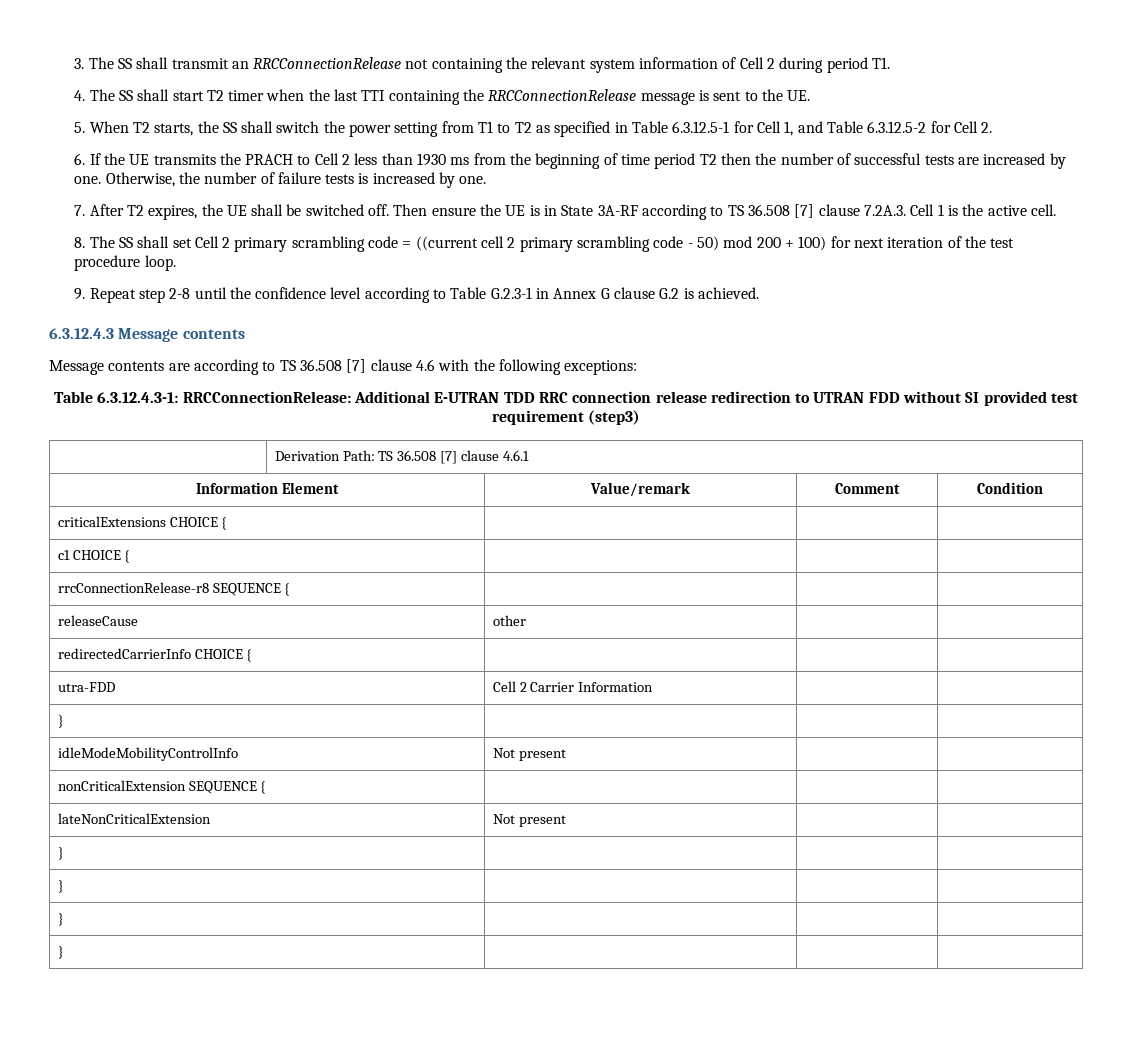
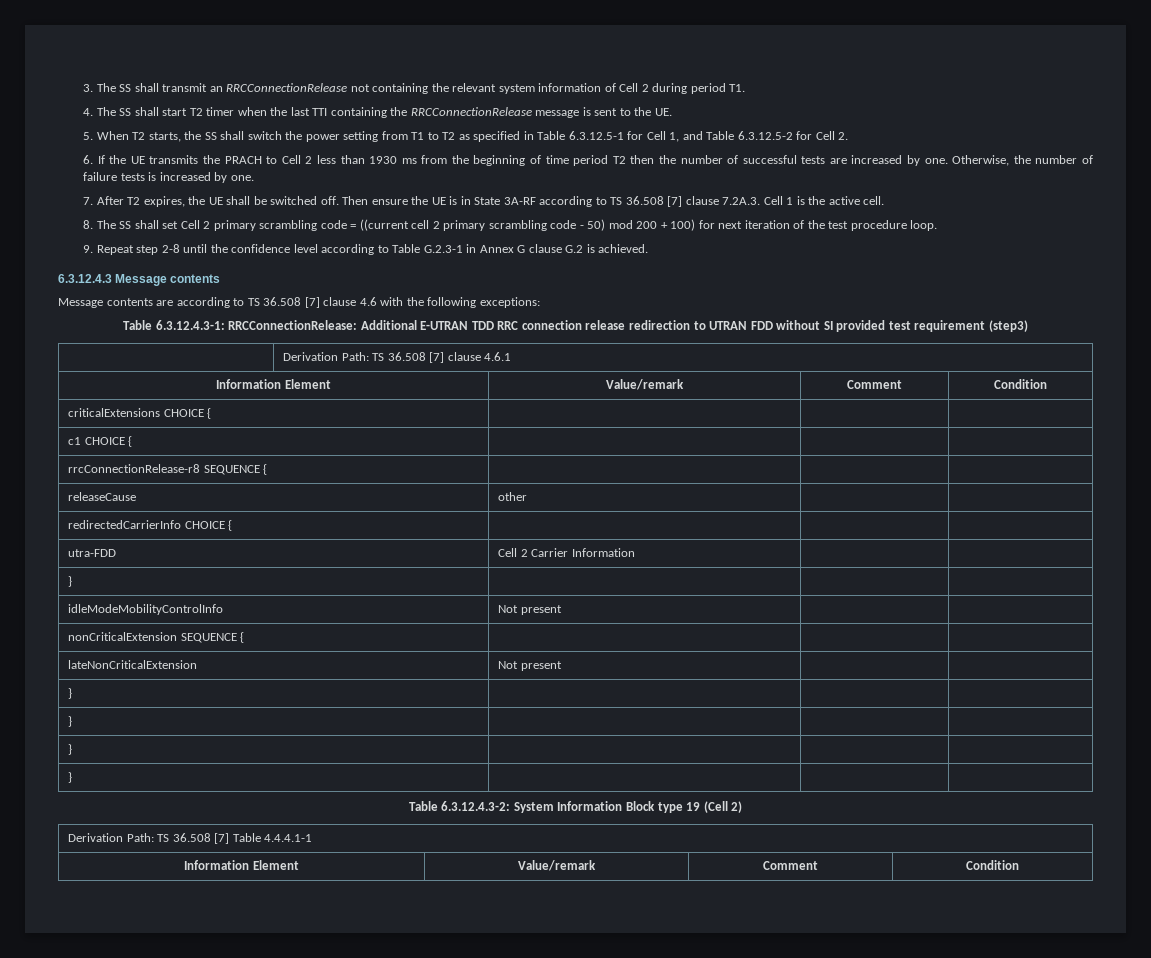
+ Table 6.3.12.4.3-2: System Information Block type 19 (Cell 2)
+ Derivation Path: TS 36.508 [7] Table 4.4.4.1-1
+ Information Element | Value/remark | Comment | Condition

